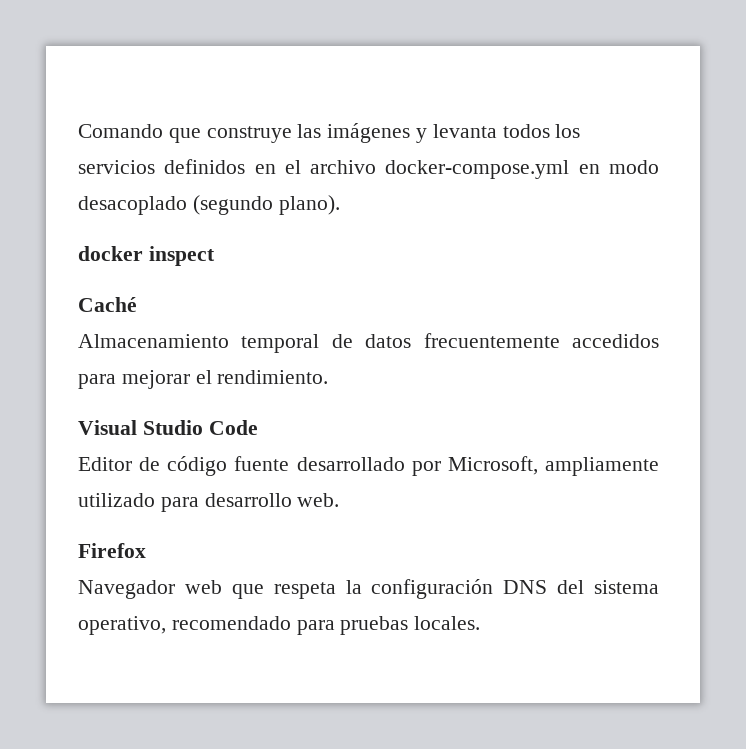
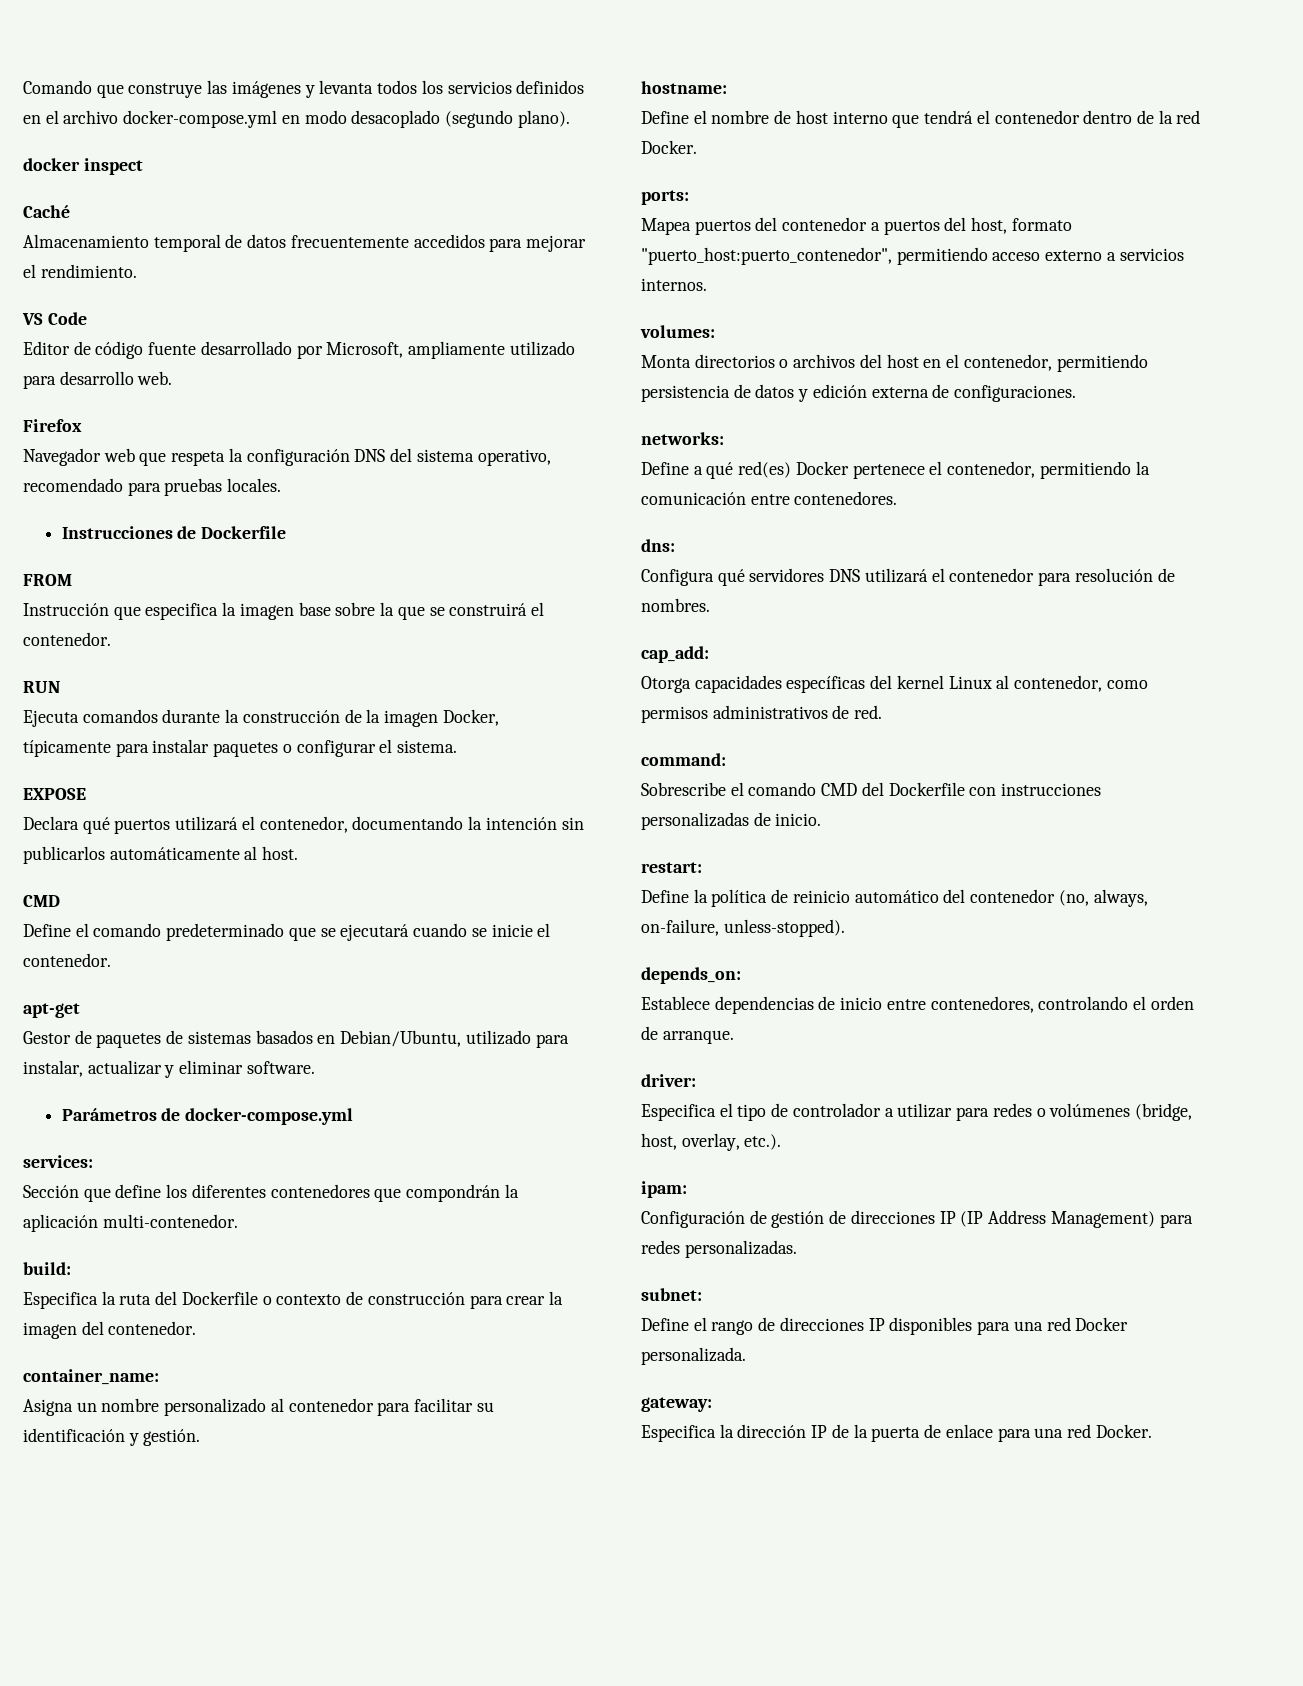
- Visual Studio Code
+ VS Code
+ Instrucciones de Dockerfile
+ FROM
+ Instrucción que especifica la imagen base sobre la que se construirá el contenedor.
+ RUN
+ Ejecuta comandos durante la construcción de la imagen Docker, típicamente para instalar paquetes o configurar el sistema.
+ EXPOSE
+ Declara qué puertos utilizará el contenedor, documentando la intención sin publicarlos automáticamente al host.
+ CMD
+ Define el comando predeterminado que se ejecutará cuando se inicie el contenedor.
+ apt-get
+ Gestor de paquetes de sistemas basados en Debian/Ubuntu, utilizado para instalar, actualizar y eliminar software.
+ Parámetros de docker-compose.yml
+ services:
+ Sección que define los diferentes contenedores que compondrán la aplicación multi-contenedor.
+ build:
+ Especifica la ruta del Dockerfile o contexto de construcción para crear la imagen del contenedor.
+ container_name:
+ Asigna un nombre personalizado al contenedor para facilitar su identificación y gestión.
+ hostname:
+ Define el nombre de host interno que tendrá el contenedor dentro de la red Docker.
+ ports:
+ Mapea puertos del contenedor a puertos del host, formato "puerto_host:puerto_contenedor", permitiendo acceso externo a servicios internos.
+ volumes:
+ Monta directorios o archivos del host en el contenedor, permitiendo persistencia de datos y edición externa de configuraciones.
+ networks:
+ Define a qué red(es) Docker pertenece el contenedor, permitiendo la comunicación entre contenedores.
+ dns:
+ Configura qué servidores DNS utilizará el contenedor para resolución de nombres.
+ cap_add:
+ Otorga capacidades específicas del kernel Linux al contenedor, como permisos administrativos de red.
+ command:
+ Sobrescribe el comando CMD del Dockerfile con instrucciones personalizadas de inicio.
+ restart:
+ Define la política de reinicio automático del contenedor (no, always, on-failure, unless-stopped).
+ depends_on:
+ Establece dependencias de inicio entre contenedores, controlando el orden de arranque.
+ driver:
+ Especifica el tipo de controlador a utilizar para redes o volúmenes (bridge, host, overlay, etc.).
+ ipam:
+ Configuración de gestión de direcciones IP (IP Address Management) para redes personalizadas.
+ subnet:
+ Define el rango de direcciones IP disponibles para una red Docker personalizada.
+ gateway:
+ Especifica la dirección IP de la puerta de enlace para una red Docker.

